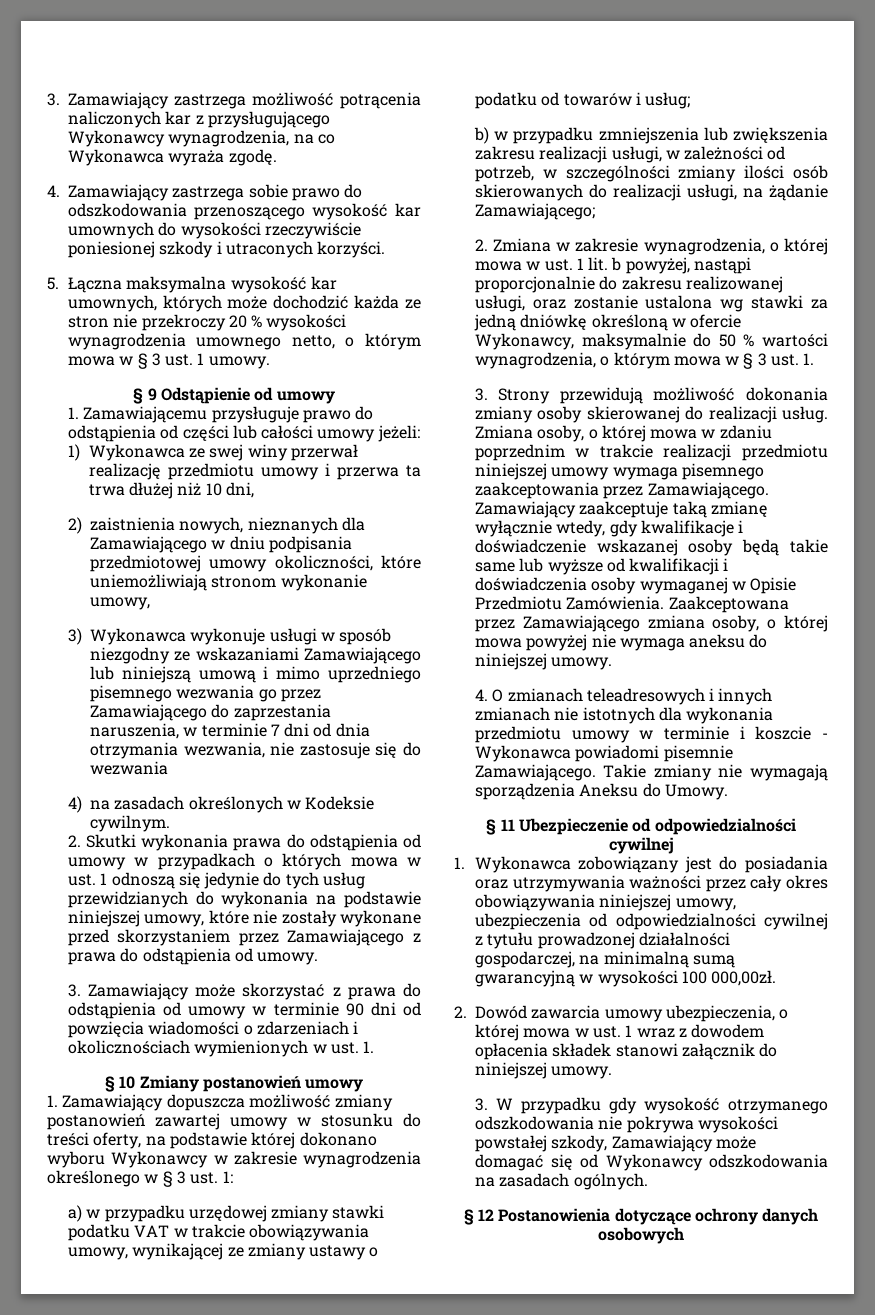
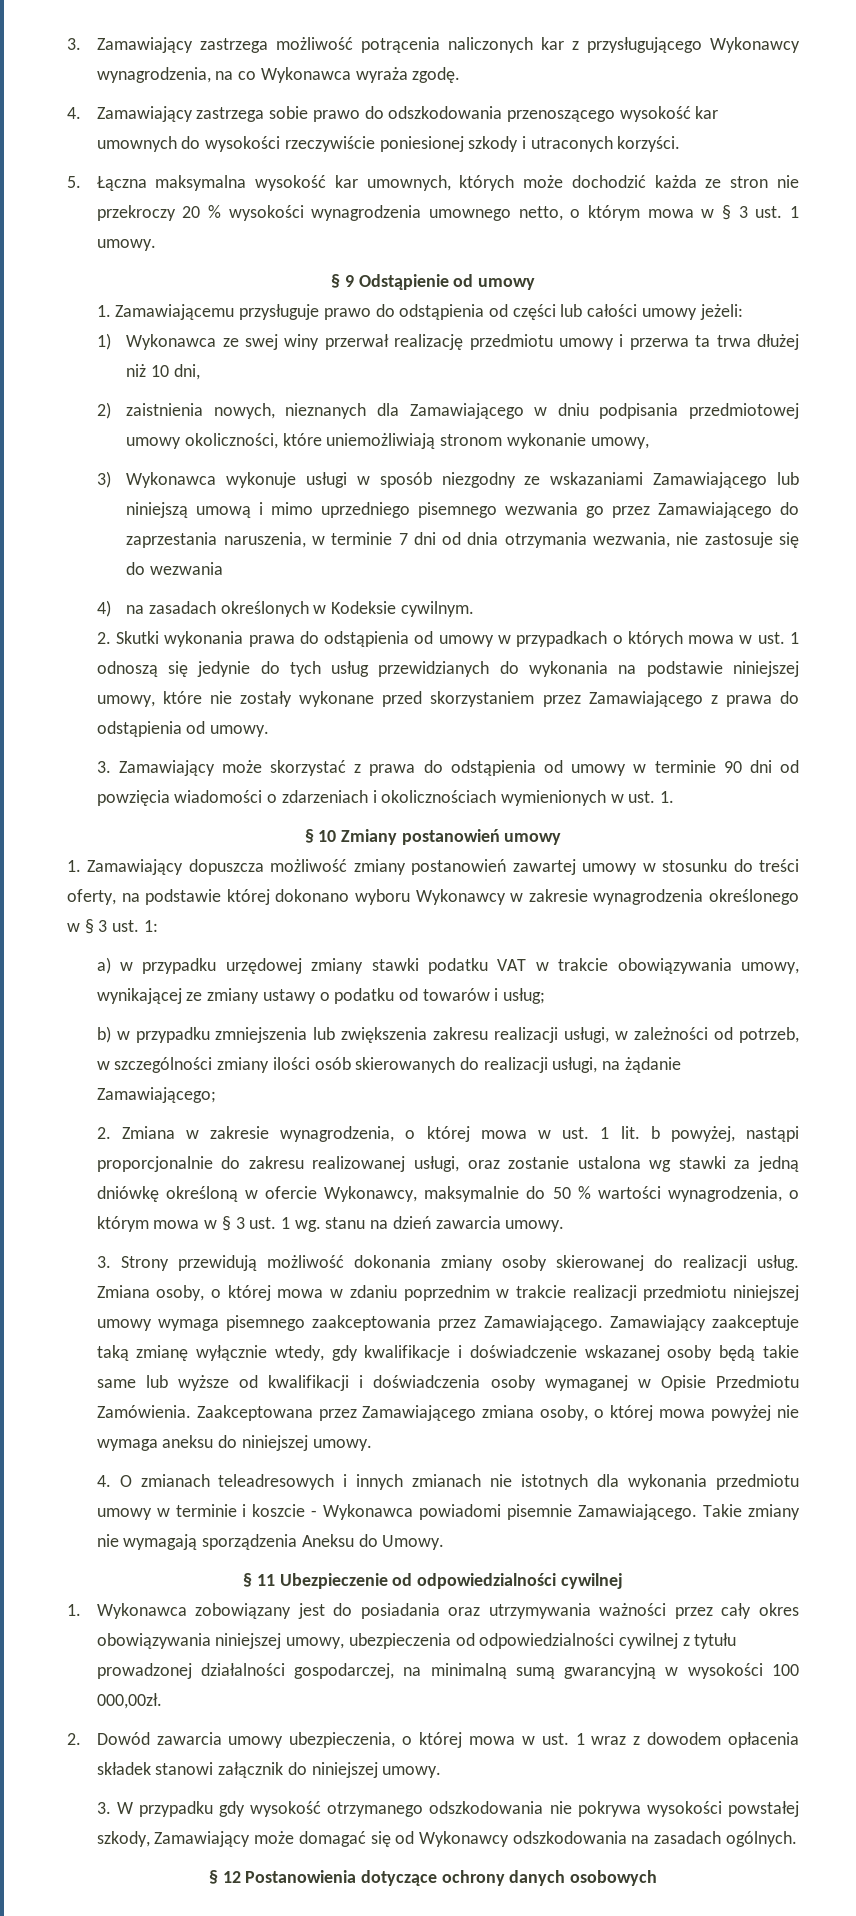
- 2. Zmiana w zakresie wynagrodzenia, o której mowa w ust. 1 lit. b powyżej, nastąpi proporcjonalnie do zakresu realizowanej usługi, oraz zostanie ustalona wg stawki za jedną dniówkę określoną w ofercie Wykonawcy, maksymalnie do 50 % wartości wynagrodzenia, o którym mowa w § 3 ust. 1.
+ 2. Zmiana w zakresie wynagrodzenia, o której mowa w ust. 1 lit. b powyżej, nastąpi proporcjonalnie do zakresu realizowanej usługi, oraz zostanie ustalona wg stawki za jedną dniówkę określoną w ofercie Wykonawcy, maksymalnie do 50 % wartości wynagrodzenia, o którym mowa w § 3 ust. 1 wg. stanu na dzień zawarcia umowy.

